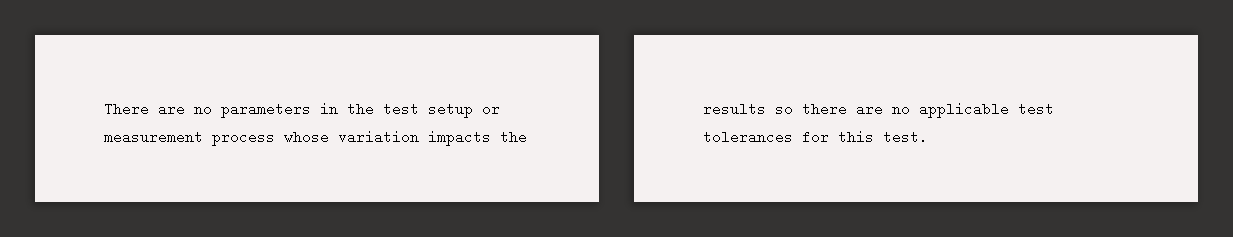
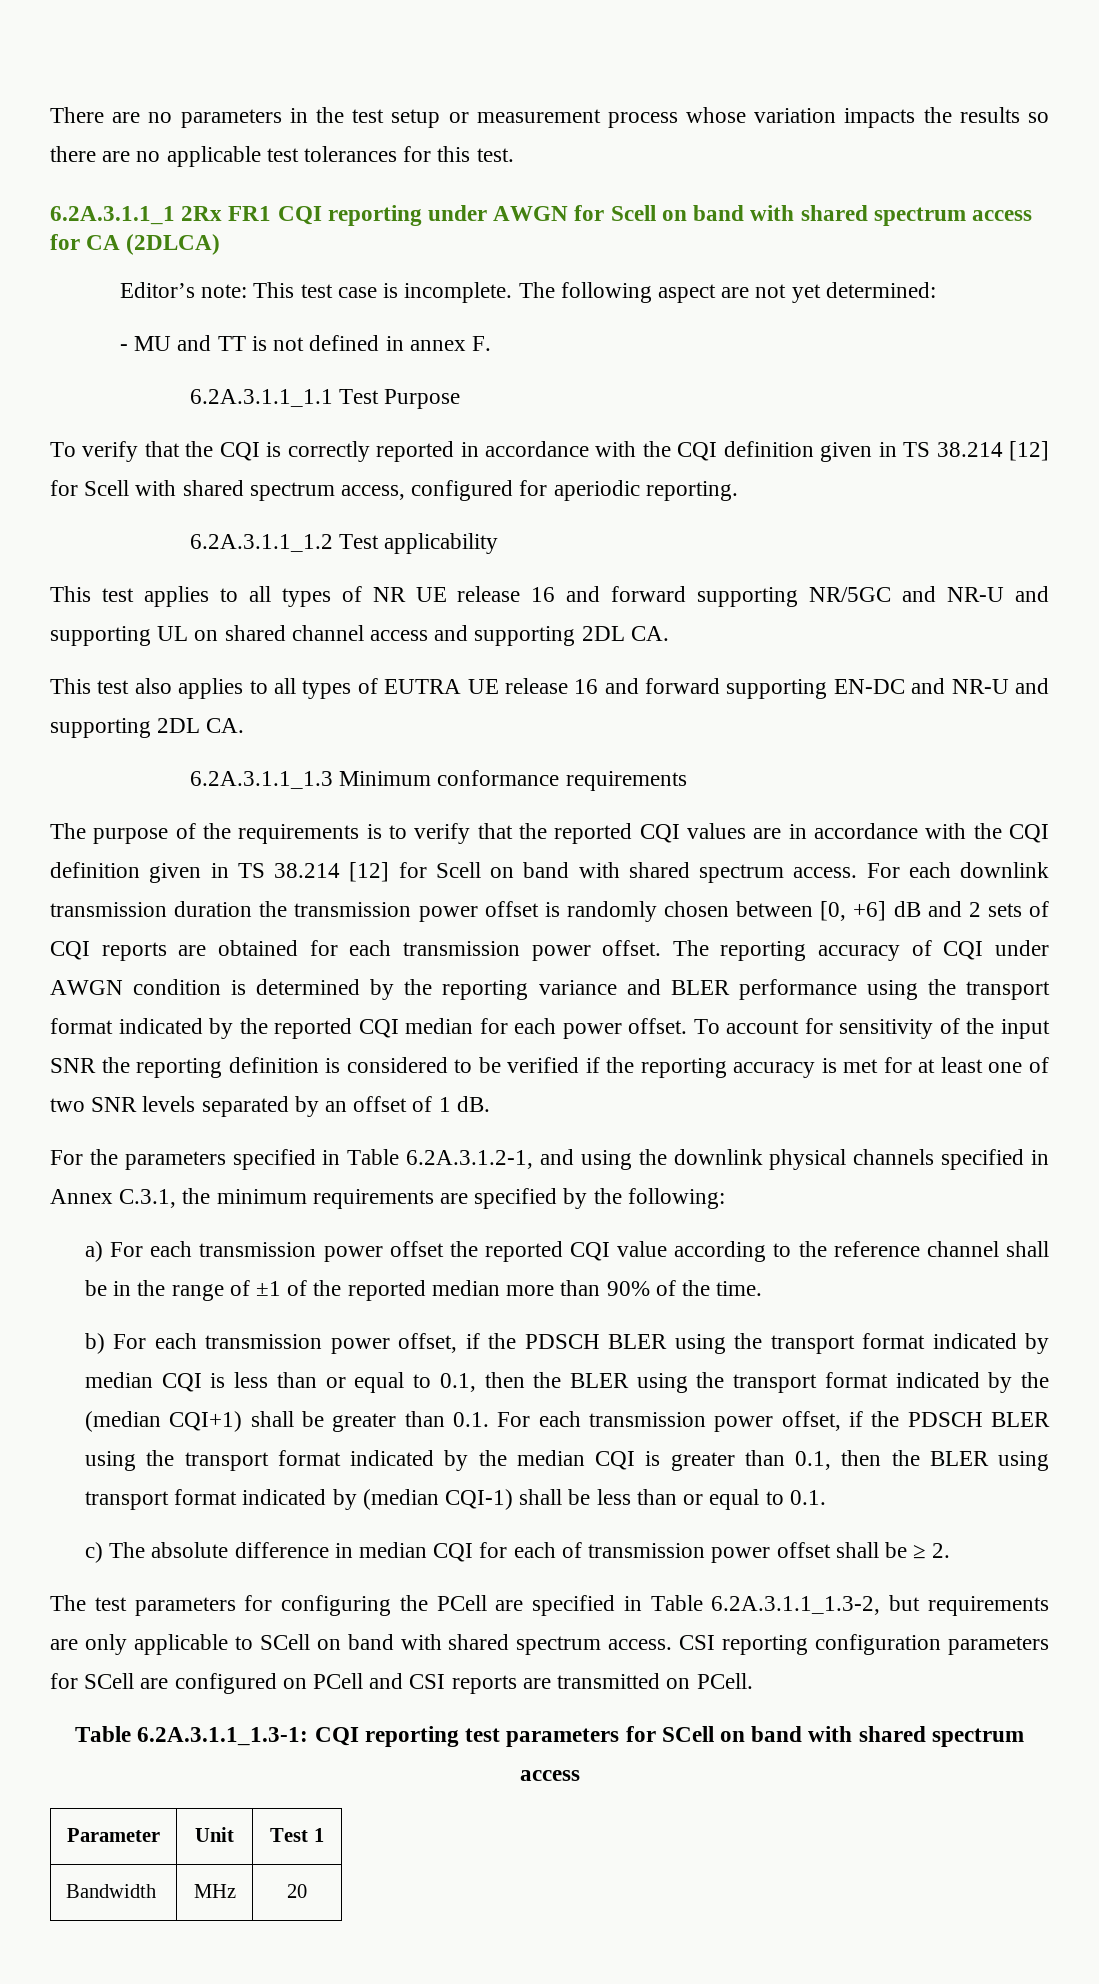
+ 6.2A.3.1.1_1 2Rx FR1 CQI reporting under AWGN for Scell on band with shared spectrum access for CA (2DLCA)
+ Editor’s note: This test case is incomplete. The following aspect are not yet determined:
+ - MU and TT is not defined in annex F.
+ 6.2A.3.1.1_1.1 Test Purpose
+ To verify that the CQI is correctly reported in accordance with the CQI definition given in TS 38.214 [12] for Scell with shared spectrum access, configured for aperiodic reporting.
+ 6.2A.3.1.1_1.2 Test applicability
+ This test applies to all types of NR UE release 16 and forward supporting NR/5GC and NR-U and supporting UL on shared channel access and supporting 2DL CA.
+ This test also applies to all types of EUTRA UE release 16 and forward supporting EN-DC and NR-U and supporting 2DL CA.
+ 6.2A.3.1.1_1.3 Minimum conformance requirements
+ The purpose of the requirements is to verify that the reported CQI values are in accordance with the CQI definition given in TS 38.214 [12] for Scell on band with shared spectrum access. For each downlink transmission duration the transmission power offset is randomly chosen between [0, +6] dB and 2 sets of CQI reports are obtained for each transmission power offset. The reporting accuracy of CQI under AWGN condition is determined by the reporting variance and BLER performance using the transport format indicated by the reported CQI median for each power offset. To account for sensitivity of the input SNR the reporting definition is considered to be verified if the reporting accuracy is met for at least one of two SNR levels separated by an offset of 1 dB.
+ For the parameters specified in Table 6.2A.3.1.2-1, and using the downlink physical channels specified in Annex C.3.1, the minimum requirements are specified by the following:
+ a) For each transmission power offset the reported CQI value according to the reference channel shall be in the range of ±1 of the reported median more than 90% of the time.
+ b) For each transmission power offset, if the PDSCH BLER using the transport format indicated by median CQI is less than or equal to 0.1, then the BLER using the transport format indicated by the (median CQI+1) shall be greater than 0.1. For each transmission power offset, if the PDSCH BLER using the transport format indicated by the median CQI is greater than 0.1, then the BLER using transport format indicated by (median CQI-1) shall be less than or equal to 0.1.
+ c) The absolute difference in median CQI for each of transmission power offset shall be ≥ 2.
+ The test parameters for configuring the PCell are specified in Table 6.2A.3.1.1_1.3-2, but requirements are only applicable to SCell on band with shared spectrum access. CSI reporting configuration parameters for SCell are configured on PCell and CSI reports are transmitted on PCell.
+ Table 6.2A.3.1.1_1.3-1: CQI reporting test parameters for SCell on band with shared spectrum access
+ Parameter | Unit | Test 1
+ Bandwidth | MHz | 20

